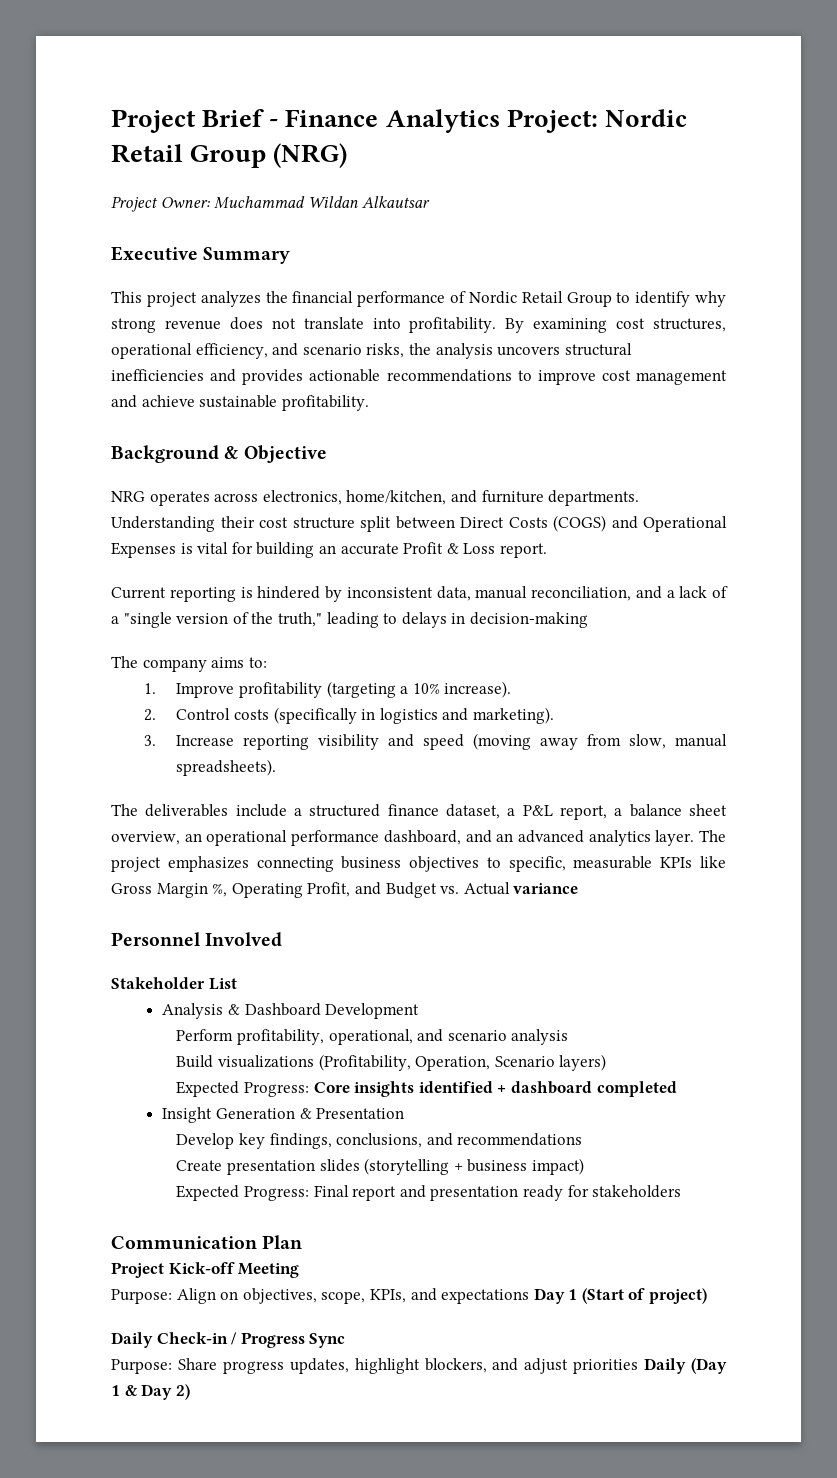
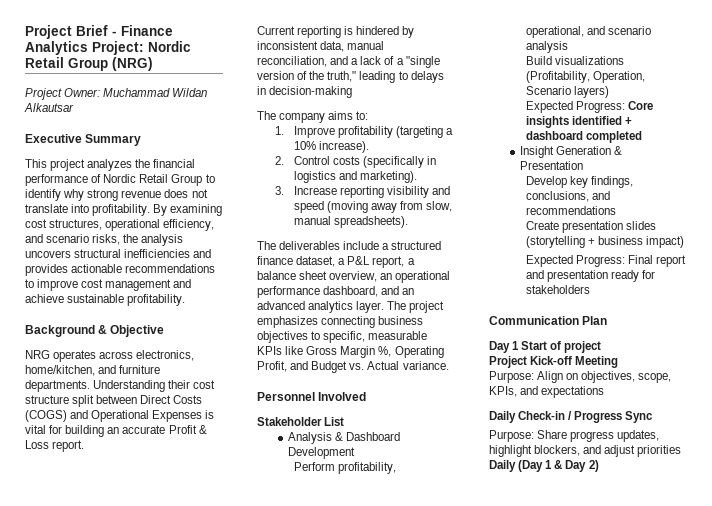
- The project emphasizes connecting business objectives to specific, measurable KPIs like Gross Margin %, Operating Profit, and Budget vs. Actual variance
+ The project emphasizes connecting business objectives to specific, measurable KPIs like Gross Margin %, Operating Profit, and Budget vs. Actual variance.
+ Day 1 Start of project
- Purpose: Align on objectives, scope, KPIs, and expectations Day 1 (Start of project)
+ Purpose: Align on objectives, scope, KPIs, and expectations

